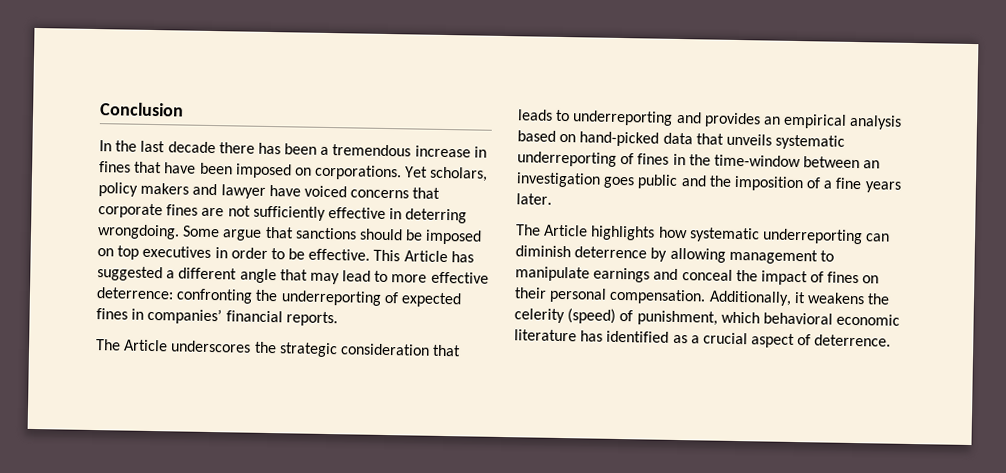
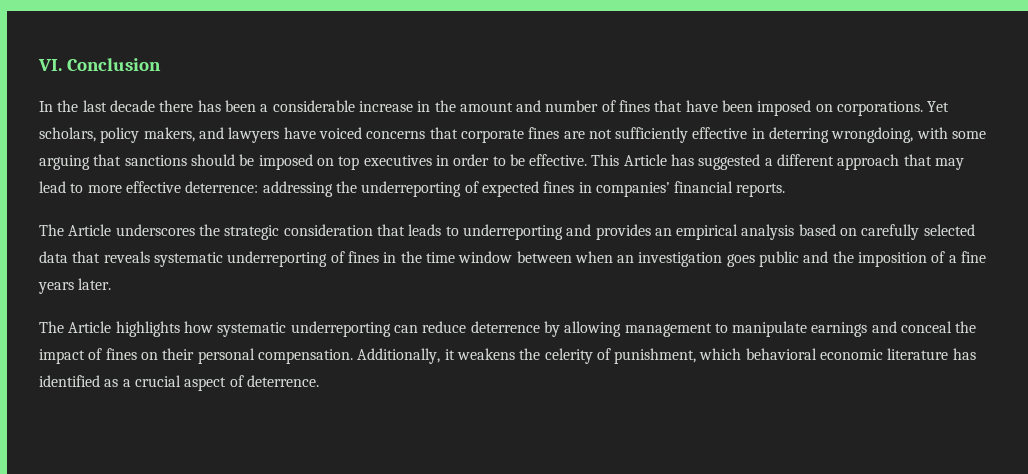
- Conclusion
+ VI. Conclusion
- In the last decade there has been a tremendous increase in fines that have been imposed on corporations.
+ In the last decade there has been a considerable increase in the amount and number of fines that have been imposed on corporations.
- Yet scholars, policy makers and lawyer have voiced concerns that corporate fines are not sufficiently effective in deterring wrongdoing. Some argue that sanctions should be imposed on top executives in order to be effective.
+ Yet scholars, policy makers, and lawyers have voiced concerns that corporate fines are not sufficiently effective in deterring wrongdoing, with some arguing that sanctions should be imposed on top executives in order to be effective.
- This Article has suggested a different angle that may lead to more effective deterrence: confronting the underreporting of expected fines in companies’ financial reports.
+ This Article has suggested a different approach that may lead to more effective deterrence: addressing the underreporting of expected fines in companies’ financial reports.
- The Article underscores the strategic consideration that leads to underreporting and provides an empirical analysis based on hand-picked data that unveils systematic underreporting of fines in the time-window between an investigation goes public and the imposition of a fine years later.
+ The Article underscores the strategic consideration that leads to underreporting and provides an empirical analysis based on carefully selected data that reveals systematic underreporting of fines in the time window between when an investigation goes public and the imposition of a fine years later.
- The Article highlights how systematic underreporting can diminish deterrence by allowing management to manipulate earnings and conceal the impact of fines on their personal compensation.
+ The Article highlights how systematic underreporting can reduce deterrence by allowing management to manipulate earnings and conceal the impact of fines on their personal compensation.
- Additionally, it weakens the celerity (speed) of punishment, which behavioral economic literature has identified as a crucial aspect of deterrence.
+ Additionally, it weakens the celerity of punishment, which behavioral economic literature has identified as a crucial aspect of deterrence.

